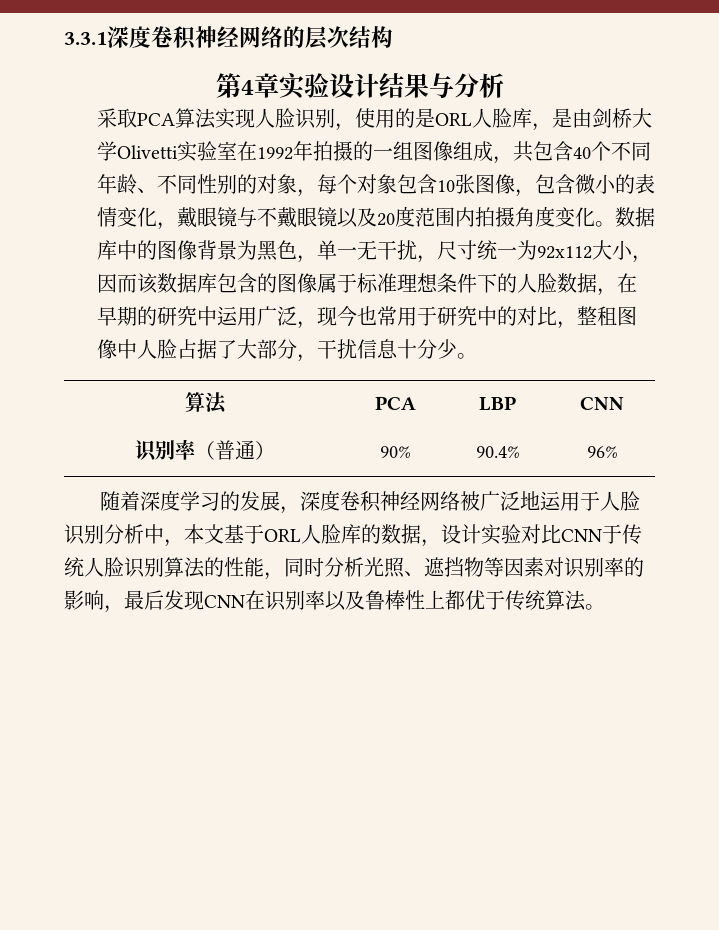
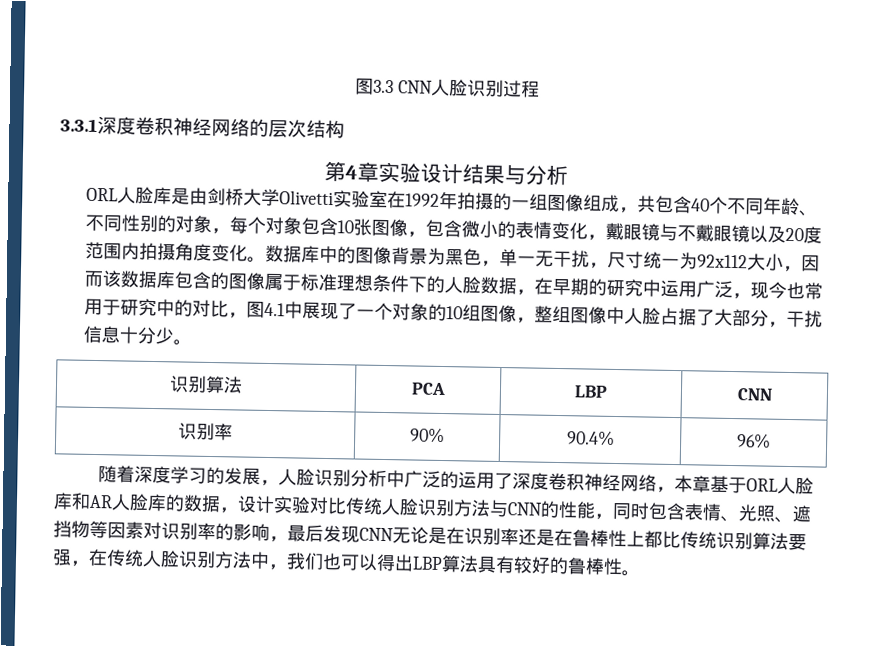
+ 图3.3 CNN人脸识别过程
- 采取PCA算法实现人脸识别，使用的是ORL人脸库，是由剑桥大学Olivetti实验室在1992年拍摄的一组图像组成，共包含40个不同年龄、不同性别的对象，每个对象包含10张图像，包含微小的表情变化，戴眼镜与不戴眼镜以及20度范围内拍摄角度变化。
+ ORL人脸库是由剑桥大学Olivetti实验室在1992年拍摄的一组图像组成，共包含40个不同年龄、不同性别的对象，每个对象包含10张图像，包含微小的表情变化，戴眼镜与不戴眼镜以及20度范围内拍摄角度变化。
- 数据库中的图像背景为黑色，单一无干扰，尺寸统一为92x112大小，因而该数据库包含的图像属于标准理想条件下的人脸数据，在早期的研究中运用广泛，现今也常用于研究中的对比，整租图像中人脸占据了大部分，干扰信息十分少。
+ 数据库中的图像背景为黑色，单一无干扰，尺寸统一为92x112大小，因而该数据库包含的图像属于标准理想条件下的人脸数据，在早期的研究中运用广泛，现今也常用于研究中的对比，图4.1中展现了一个对象的10组图像，整组图像中人脸占据了大部分，干扰信息十分少。
- 算法 | PCA | LBP | CNN
+ 识别算法 | PCA | LBP | CNN
- 识别率（普通） | 90% | 90.4% | 96%
+ 识别率 | 90% | 90.4% | 96%
- 随着深度学习的发展，深度卷积神经网络被广泛地运用于人脸识别分析中，本文基于ORL人脸库的数据，设计实验对比CNN于传统人脸识别算法的性能，同时分析光照、遮挡物等因素对识别率的影响，最后发现CNN在识别率以及鲁棒性上都优于传统算法。
+ 随着深度学习的发展，人脸识别分析中广泛的运用了深度卷积神经网络，本章基于ORL人脸库和AR人脸库的数据，设计实验对比传统人脸识别方法与CNN的性能，同时包含表情、光照、遮挡物等因素对识别率的影响，最后发现CNN无论是在识别率还是在鲁棒性上都比传统识别算法要强，在传统人脸识别方法中，我们也可以得出LBP算法具有较好的鲁棒性。

